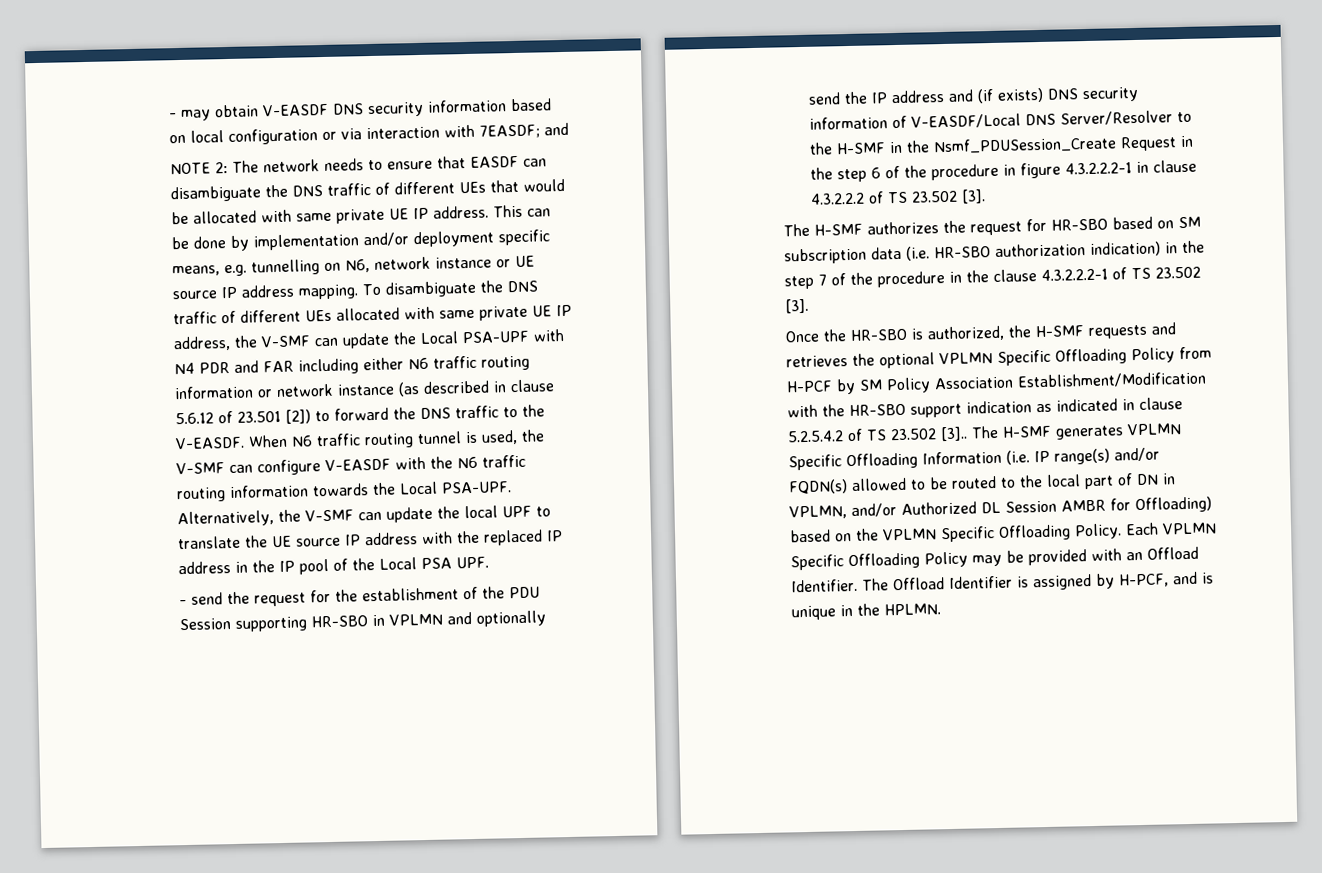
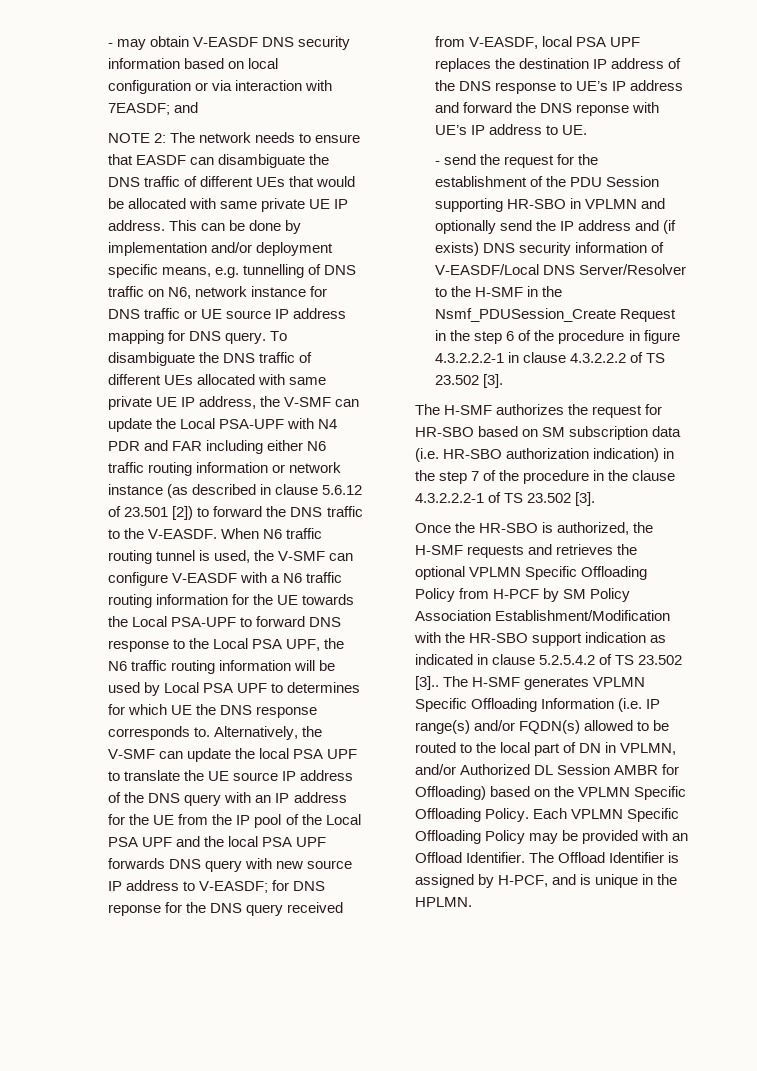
- This can be done by implementation and/or deployment specific means, e.g. tunnelling on N6, network instance or UE source IP address mapping.
+ This can be done by implementation and/or deployment specific means, e.g. tunnelling of DNS traffic on N6, network instance for DNS traffic or UE source IP address mapping for DNS query.
- When N6 traffic routing tunnel is used, the V-SMF can configure V-EASDF with the N6 traffic routing information towards the Local PSA-UPF.
+ When N6 traffic routing tunnel is used, the V-SMF can configure V-EASDF with a N6 traffic routing information for the UE towards the Local PSA-UPF to forward DNS response to the Local PSA UPF, the N6 traffic routing information will be used by Local PSA UPF to determines for which UE the DNS response corresponds to.
- Alternatively, the V-SMF can update the local UPF to translate the UE source IP address with the replaced IP address in the IP pool of the Local PSA UPF.
+ Alternatively, the V-SMF can update the local PSA UPF to translate the UE source IP address of the DNS query with an IP address for the UE from the IP pool of the Local PSA UPF and the local PSA UPF forwards DNS query with new source IP address to V-EASDF; for DNS reponse for the DNS query received from V-EASDF, local PSA UPF replaces the destination IP address of the DNS response to UE’s IP address and forward the DNS reponse with UE’s IP address to UE.

